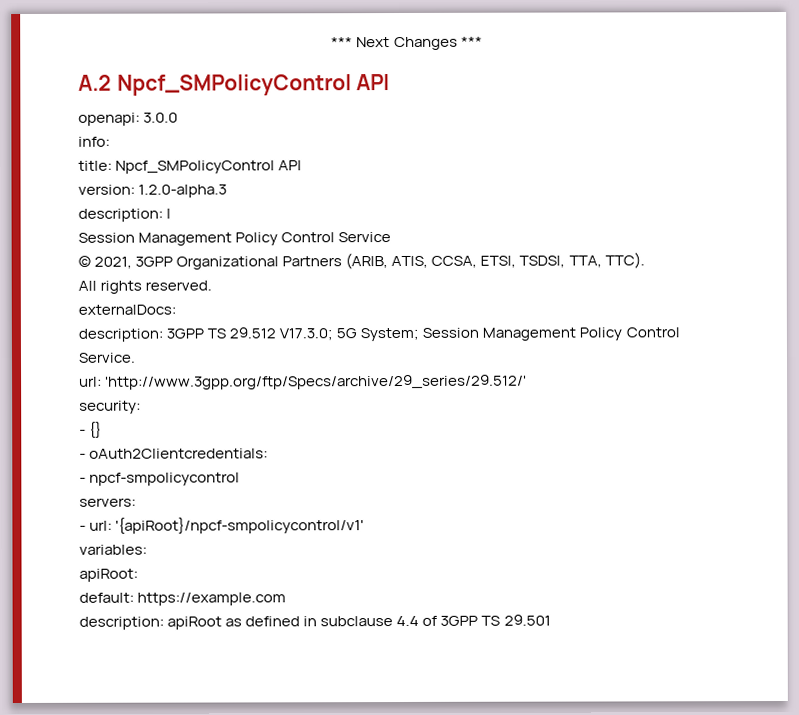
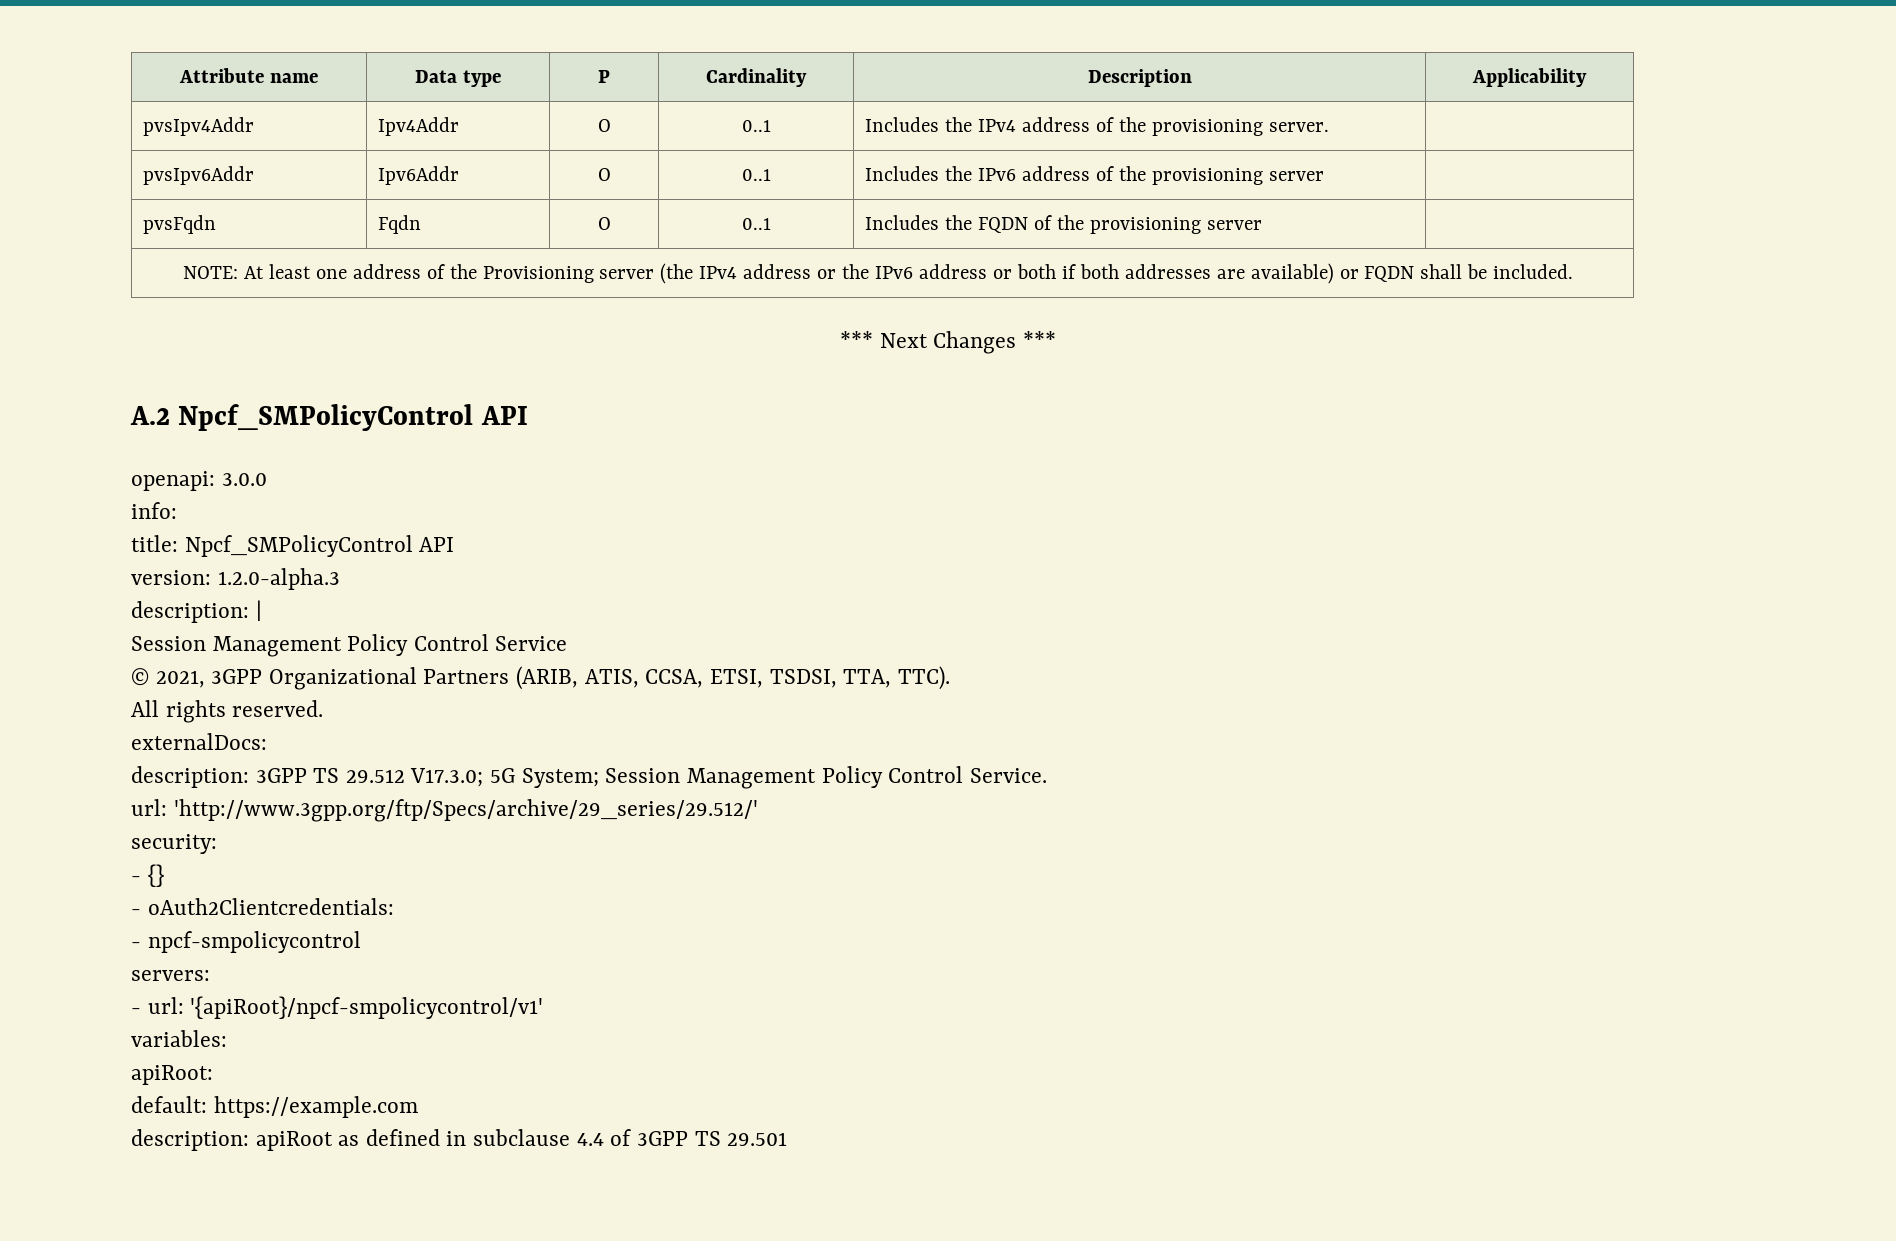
+ Attribute name | Data type | P | Cardinality | Description | Applicability
+ pvsIpv4Addr | Ipv4Addr | O | 0..1 | Includes the IPv4 address of the provisioning server. |
+ pvsIpv6Addr | Ipv6Addr | O | 0..1 | Includes the IPv6 address of the provisioning server |
+ pvsFqdn | Fqdn | O | 0..1 | Includes the FQDN of the provisioning server |
+ NOTE: At least one address of the Provisioning server (the IPv4 address or the IPv6 address or both if both addresses are available) or FQDN shall be included.

